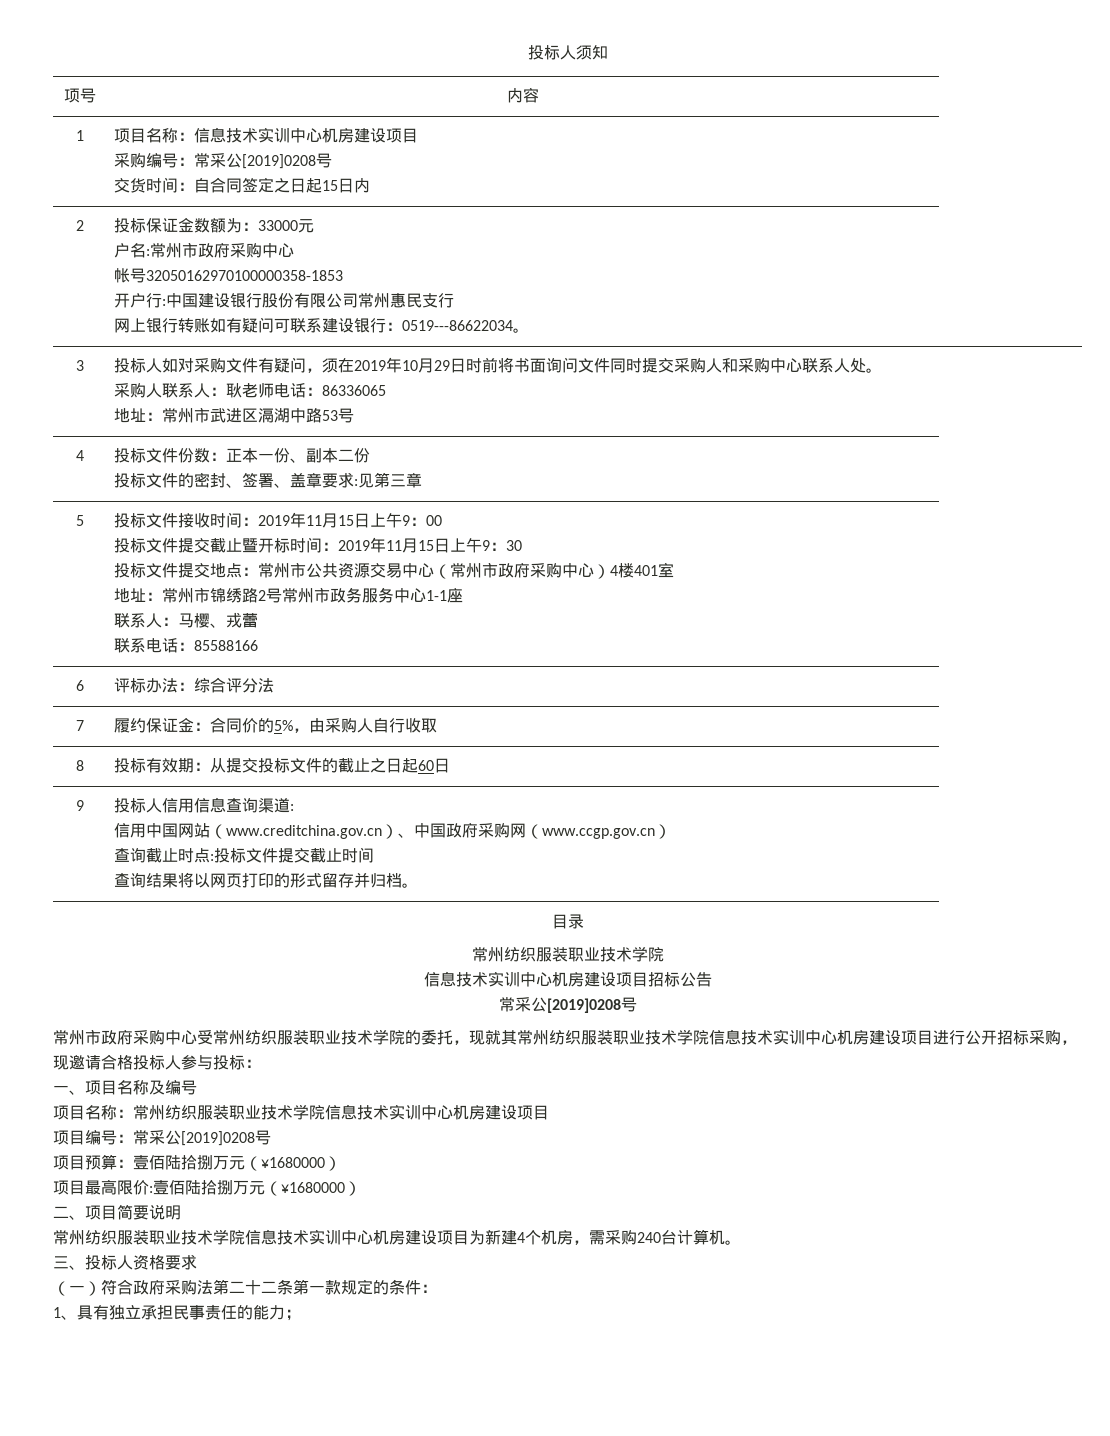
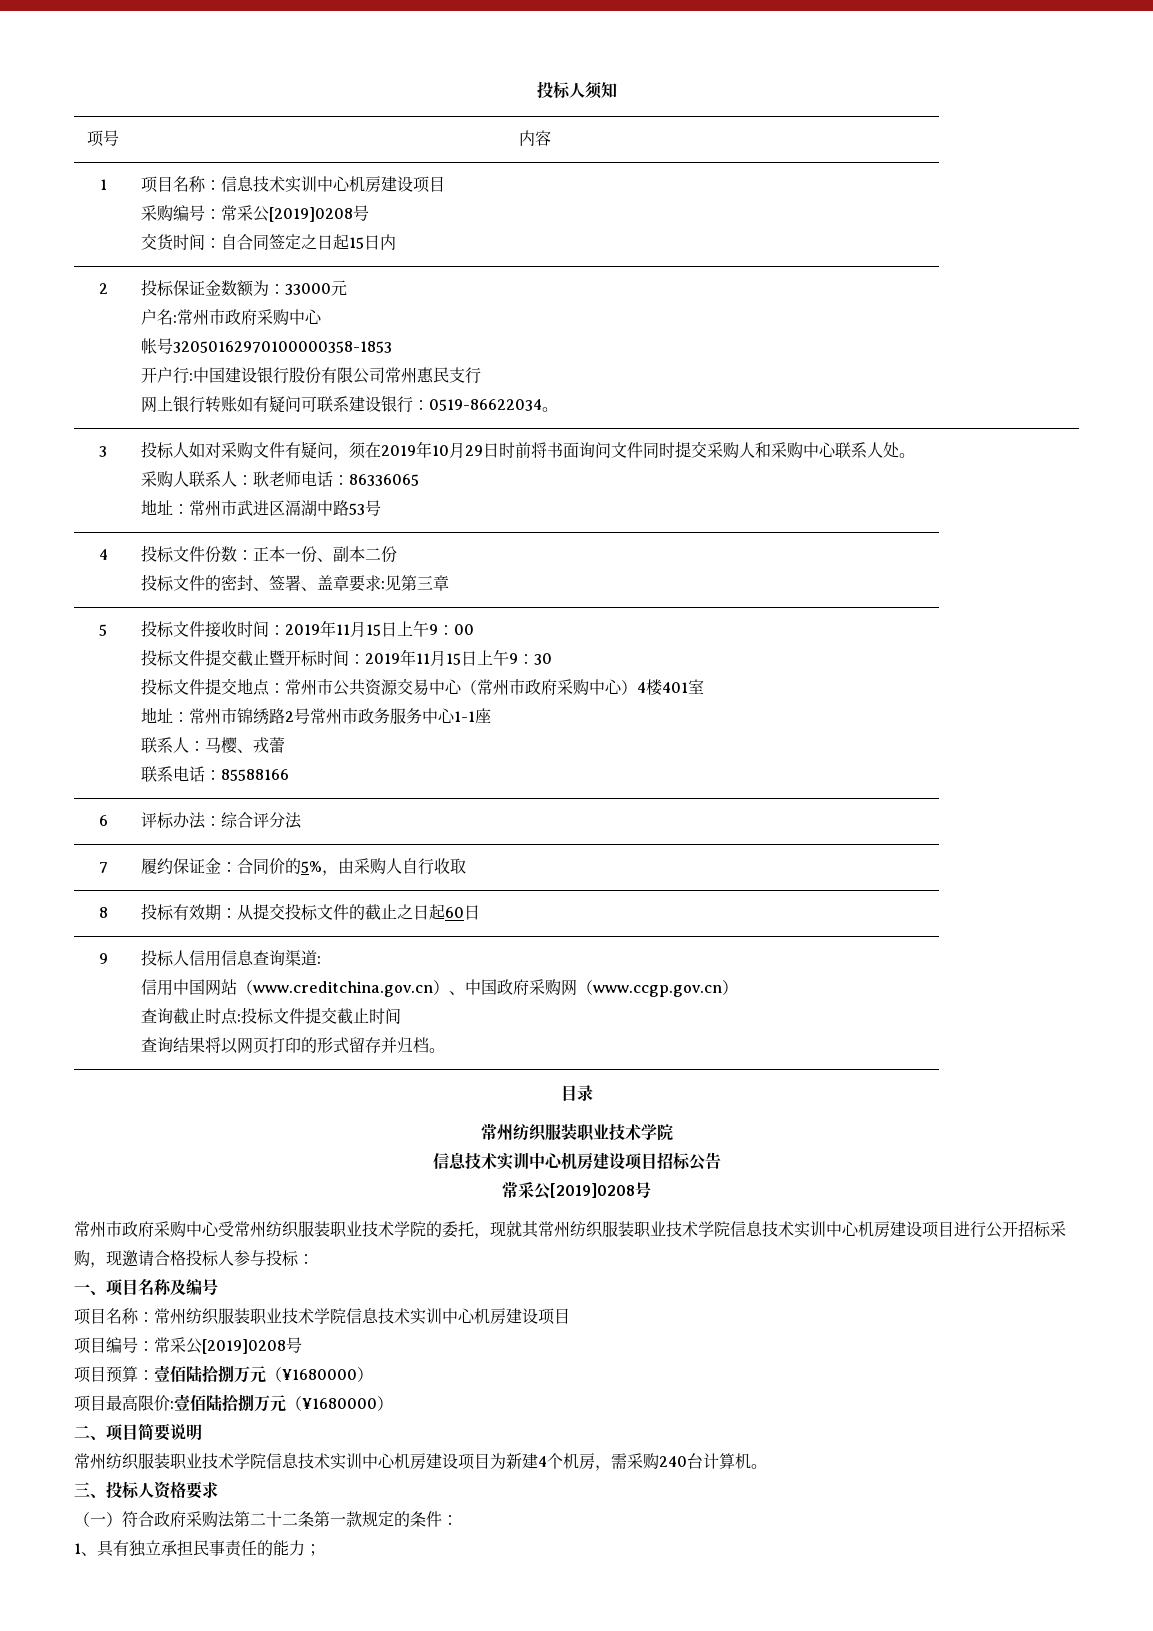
  2 | 投标保证金数额为：33000元
  户名:常州市政府采购中心
  帐号32050162970100000358-1853
  开户行:中国建设银行股份有限公司常州惠民支行
- 网上银行转账如有疑问可联系建设银行：0519---86622034。
+ 网上银行转账如有疑问可联系建设银行：0519-86622034。

